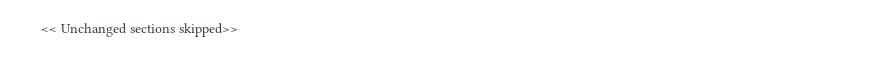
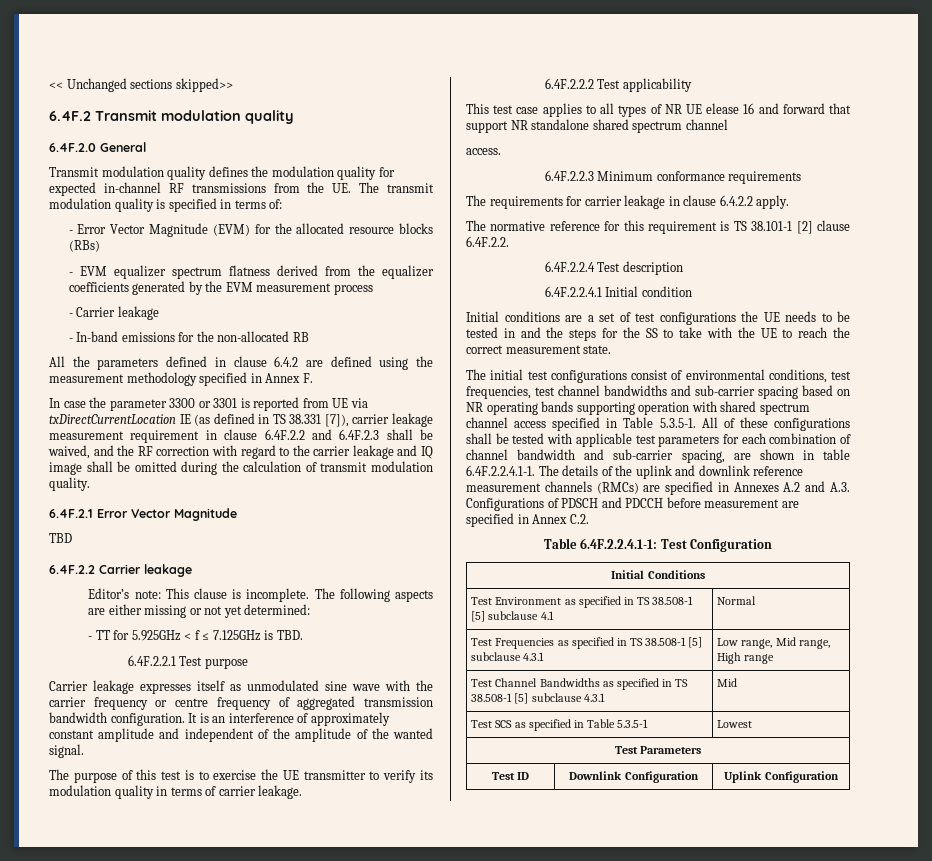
+ 6.4F.2 Transmit modulation quality
+ 6.4F.2.0 General
+ Transmit modulation quality defines the modulation quality for expected in-channel RF transmissions from the UE. The transmit modulation quality is specified in terms of:
+ - Error Vector Magnitude (EVM) for the allocated resource blocks (RBs)
+ - EVM equalizer spectrum flatness derived from the equalizer coefficients generated by the EVM measurement process
+ - Carrier leakage
+ - In-band emissions for the non-allocated RB
+ All the parameters defined in clause 6.4.2 are defined using the measurement methodology specified in Annex F.
+ In case the parameter 3300 or 3301 is reported from UE via txDirectCurrentLocation IE (as defined in TS 38.331 [7]), carrier leakage measurement requirement in clause 6.4F.2.2 and 6.4F.2.3 shall be waived, and the RF correction with regard to the carrier leakage and IQ image shall be omitted during the calculation of transmit modulation quality.
+ 6.4F.2.1 Error Vector Magnitude
+ TBD
+ 6.4F.2.2 Carrier leakage
+ Editor’s note: This clause is incomplete. The following aspects are either missing or not yet determined:
+ - TT for 5.925GHz < f ≤ 7.125GHz is TBD.
+ 6.4F.2.2.1 Test purpose
+ Carrier leakage expresses itself as unmodulated sine wave with the carrier frequency or centre frequency of aggregated transmission bandwidth configuration. It is an interference of approximately constant amplitude and independent of the amplitude of the wanted signal.
+ The purpose of this test is to exercise the UE transmitter to verify its modulation quality in terms of carrier leakage.
+ 6.4F.2.2.2 Test applicability
+ This test case applies to all types of NR UE elease 16 and forward that support NR standalone shared spectrum channel
+ access.
+ 6.4F.2.2.3 Minimum conformance requirements
+ The requirements for carrier leakage in clause 6.4.2.2 apply.
+ The normative reference for this requirement is TS 38.101-1 [2] clause 6.4F.2.2.
+ 6.4F.2.2.4 Test description
+ 6.4F.2.2.4.1 Initial condition
+ Initial conditions are a set of test configurations the UE needs to be tested in and the steps for the SS to take with the UE to reach the correct measurement state.
+ The initial test configurations consist of environmental conditions, test frequencies, test channel bandwidths and sub-carrier spacing based on NR operating bands supporting operation with shared spectrum channel access specified in Table 5.3.5-1. All of these configurations shall be tested with applicable test parameters for each combination of channel bandwidth and sub-carrier spacing, are shown in table 6.4F.2.2.4.1-1. The details of the uplink and downlink reference measurement channels (RMCs) are specified in Annexes A.2 and A.3. Configurations of PDSCH and PDCCH before measurement are specified in Annex C.2.
+ Table 6.4F.2.2.4.1-1: Test Configuration
+ Initial Conditions
+ Test Environment as specified in TS 38.508-1 [5] subclause 4.1 | Normal
+ Test Frequencies as specified in TS 38.508-1 [5] subclause 4.3.1 | Low range, Mid range, High range
+ Test Channel Bandwidths as specified in TS 38.508-1 [5] subclause 4.3.1 | Mid
+ Test SCS as specified in Table 5.3.5-1 | Lowest
+ Test Parameters
+ Test ID | Downlink Configuration | Uplink Configuration

